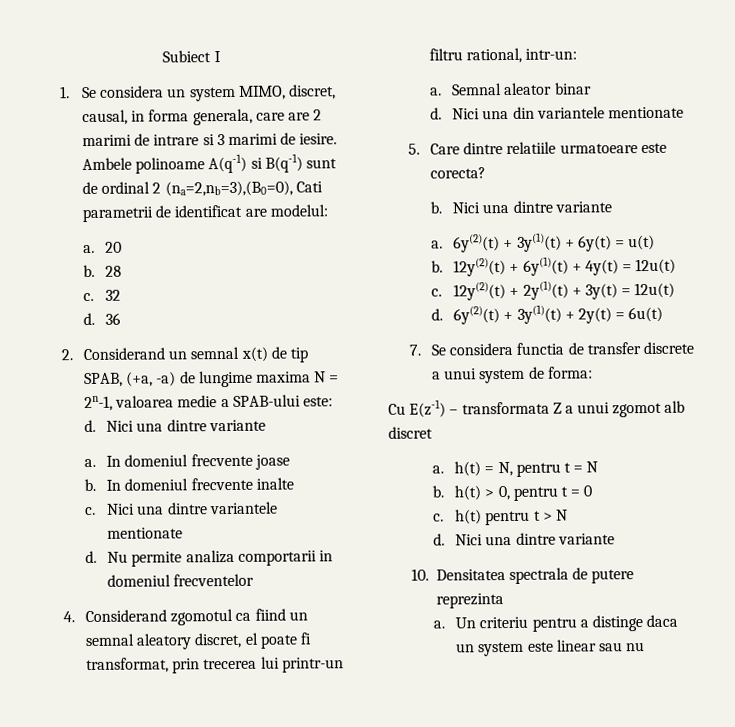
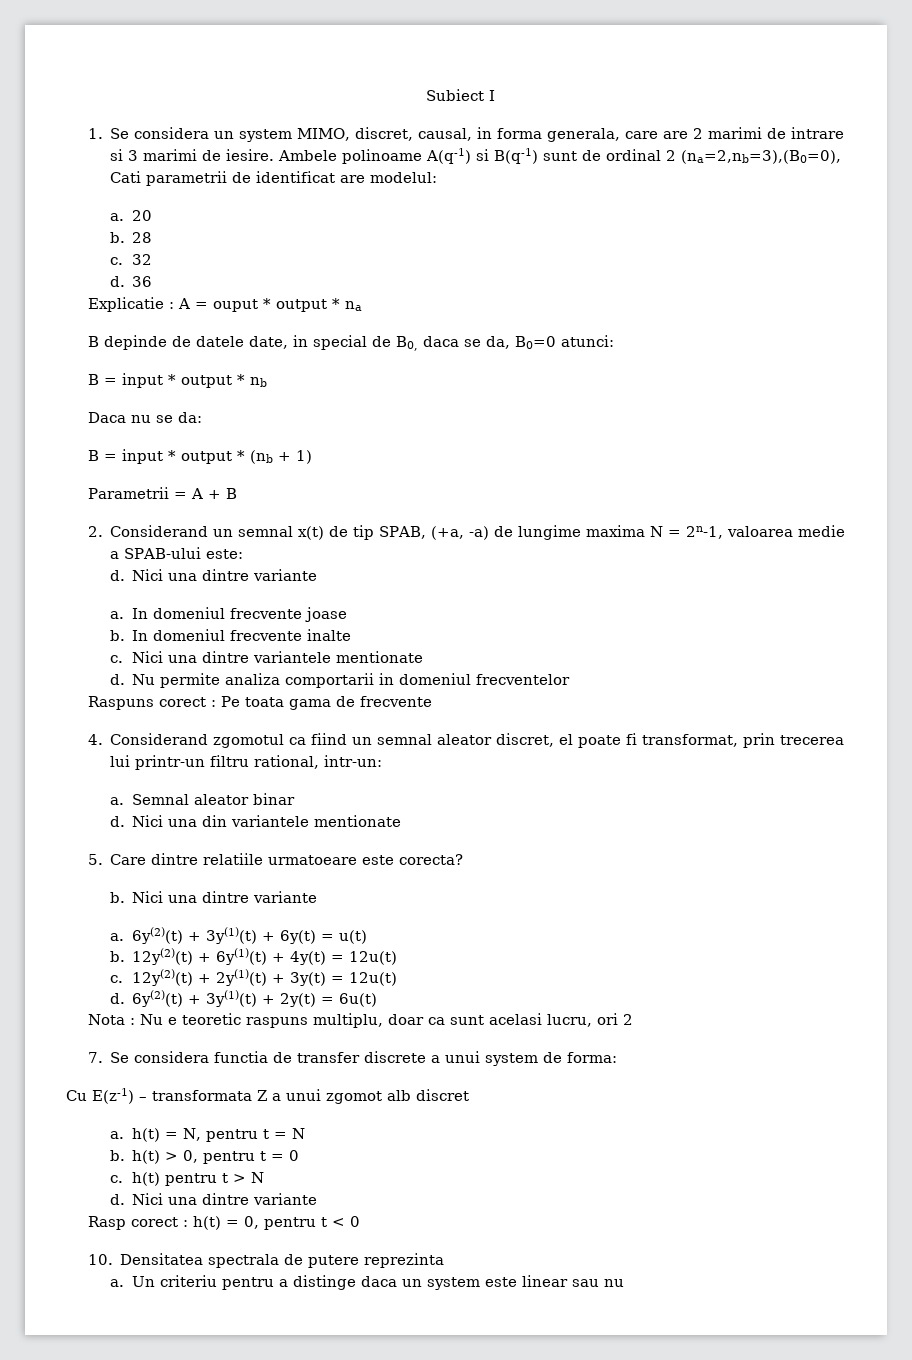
+ Explicatie : A = ouput * output * na
+ B depinde de datele date, in special de B0, daca se da, B0=0 atunci:
+ B = input * output * nb
+ Daca nu se da:
+ B = input * output * (nb + 1)
+ Parametrii = A + B
+ Raspuns corect : Pe toata gama de frecvente
- 4. Considerand zgomotul ca fiind un semnal aleatory discret, el poate fi transformat, prin trecerea lui printr-un filtru rational, intr-un:
+ 4. Considerand zgomotul ca fiind un semnal aleator discret, el poate fi transformat, prin trecerea lui printr-un filtru rational, intr-un:
+ Nota : Nu e teoretic raspuns multiplu, doar ca sunt acelasi lucru, ori 2
+ Rasp corect : h(t) = 0, pentru t < 0

